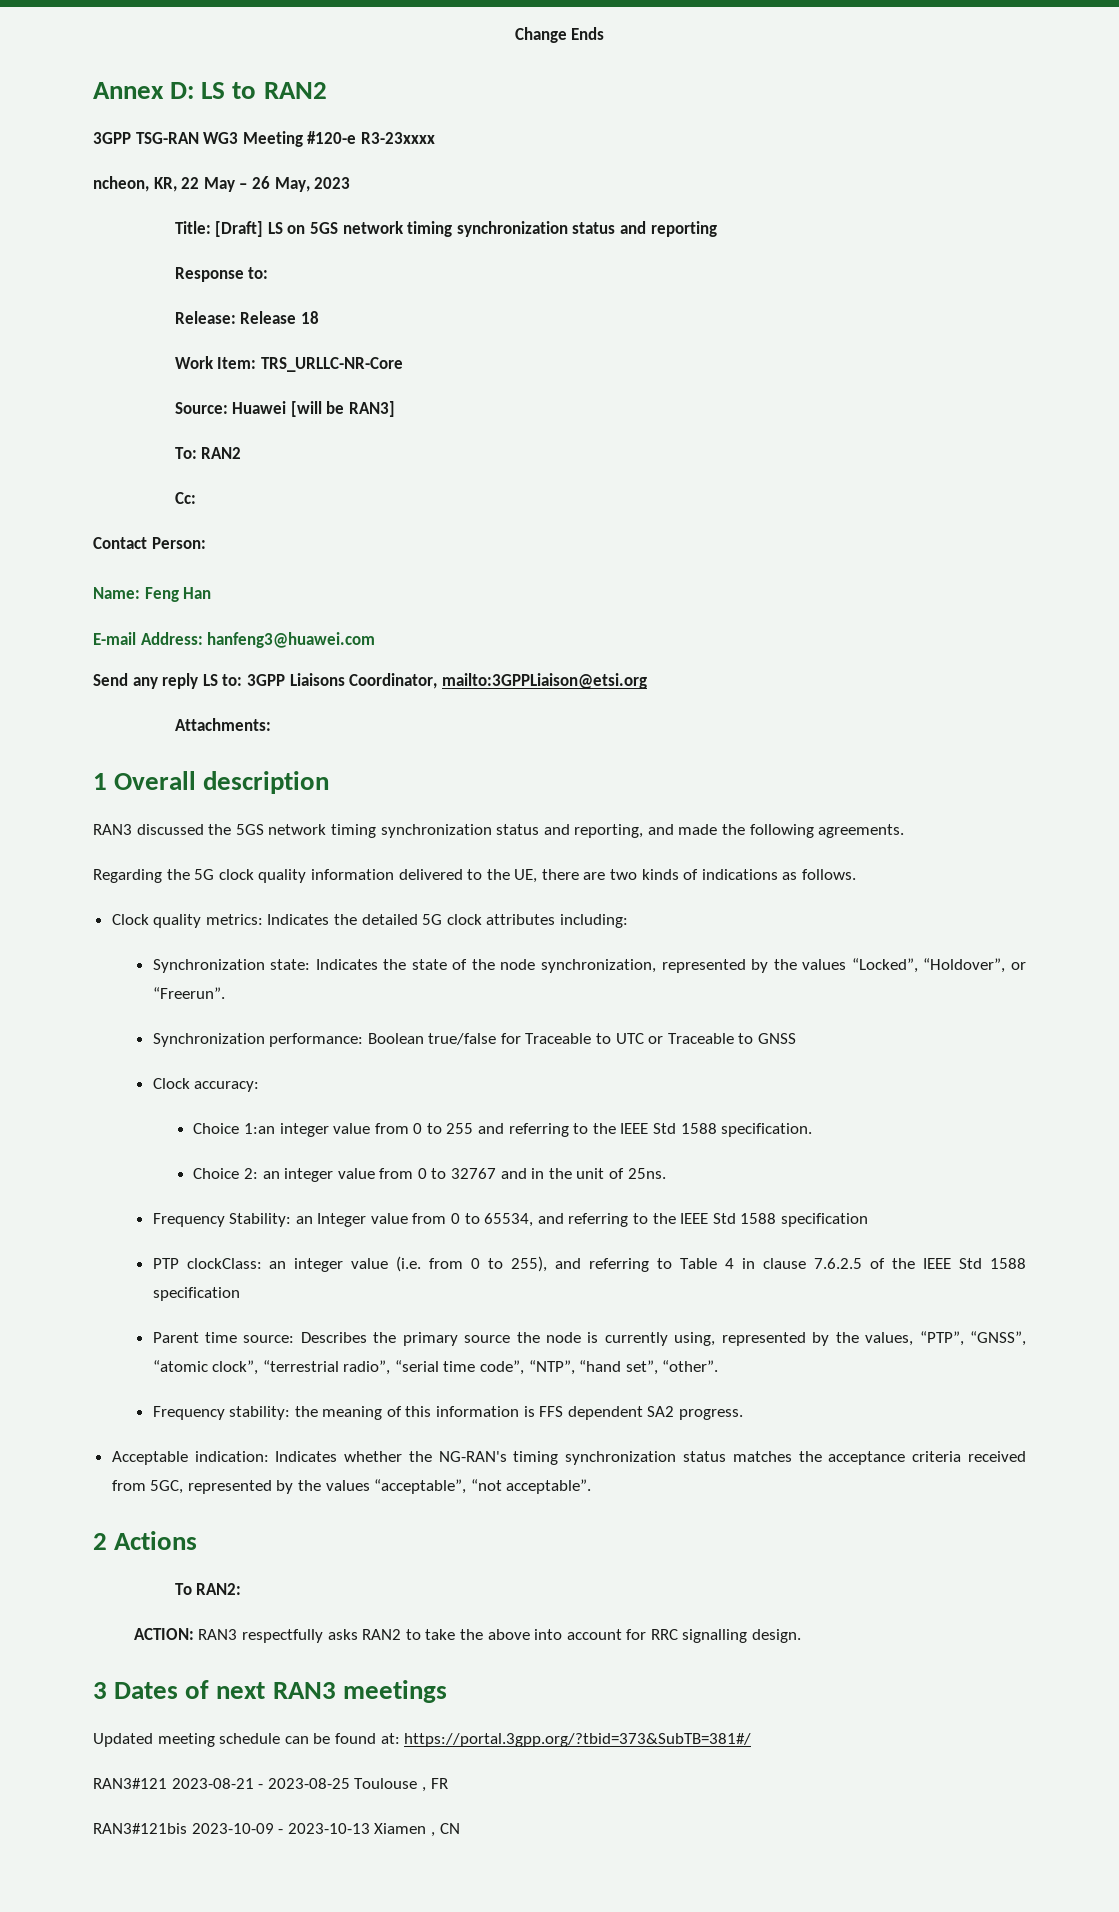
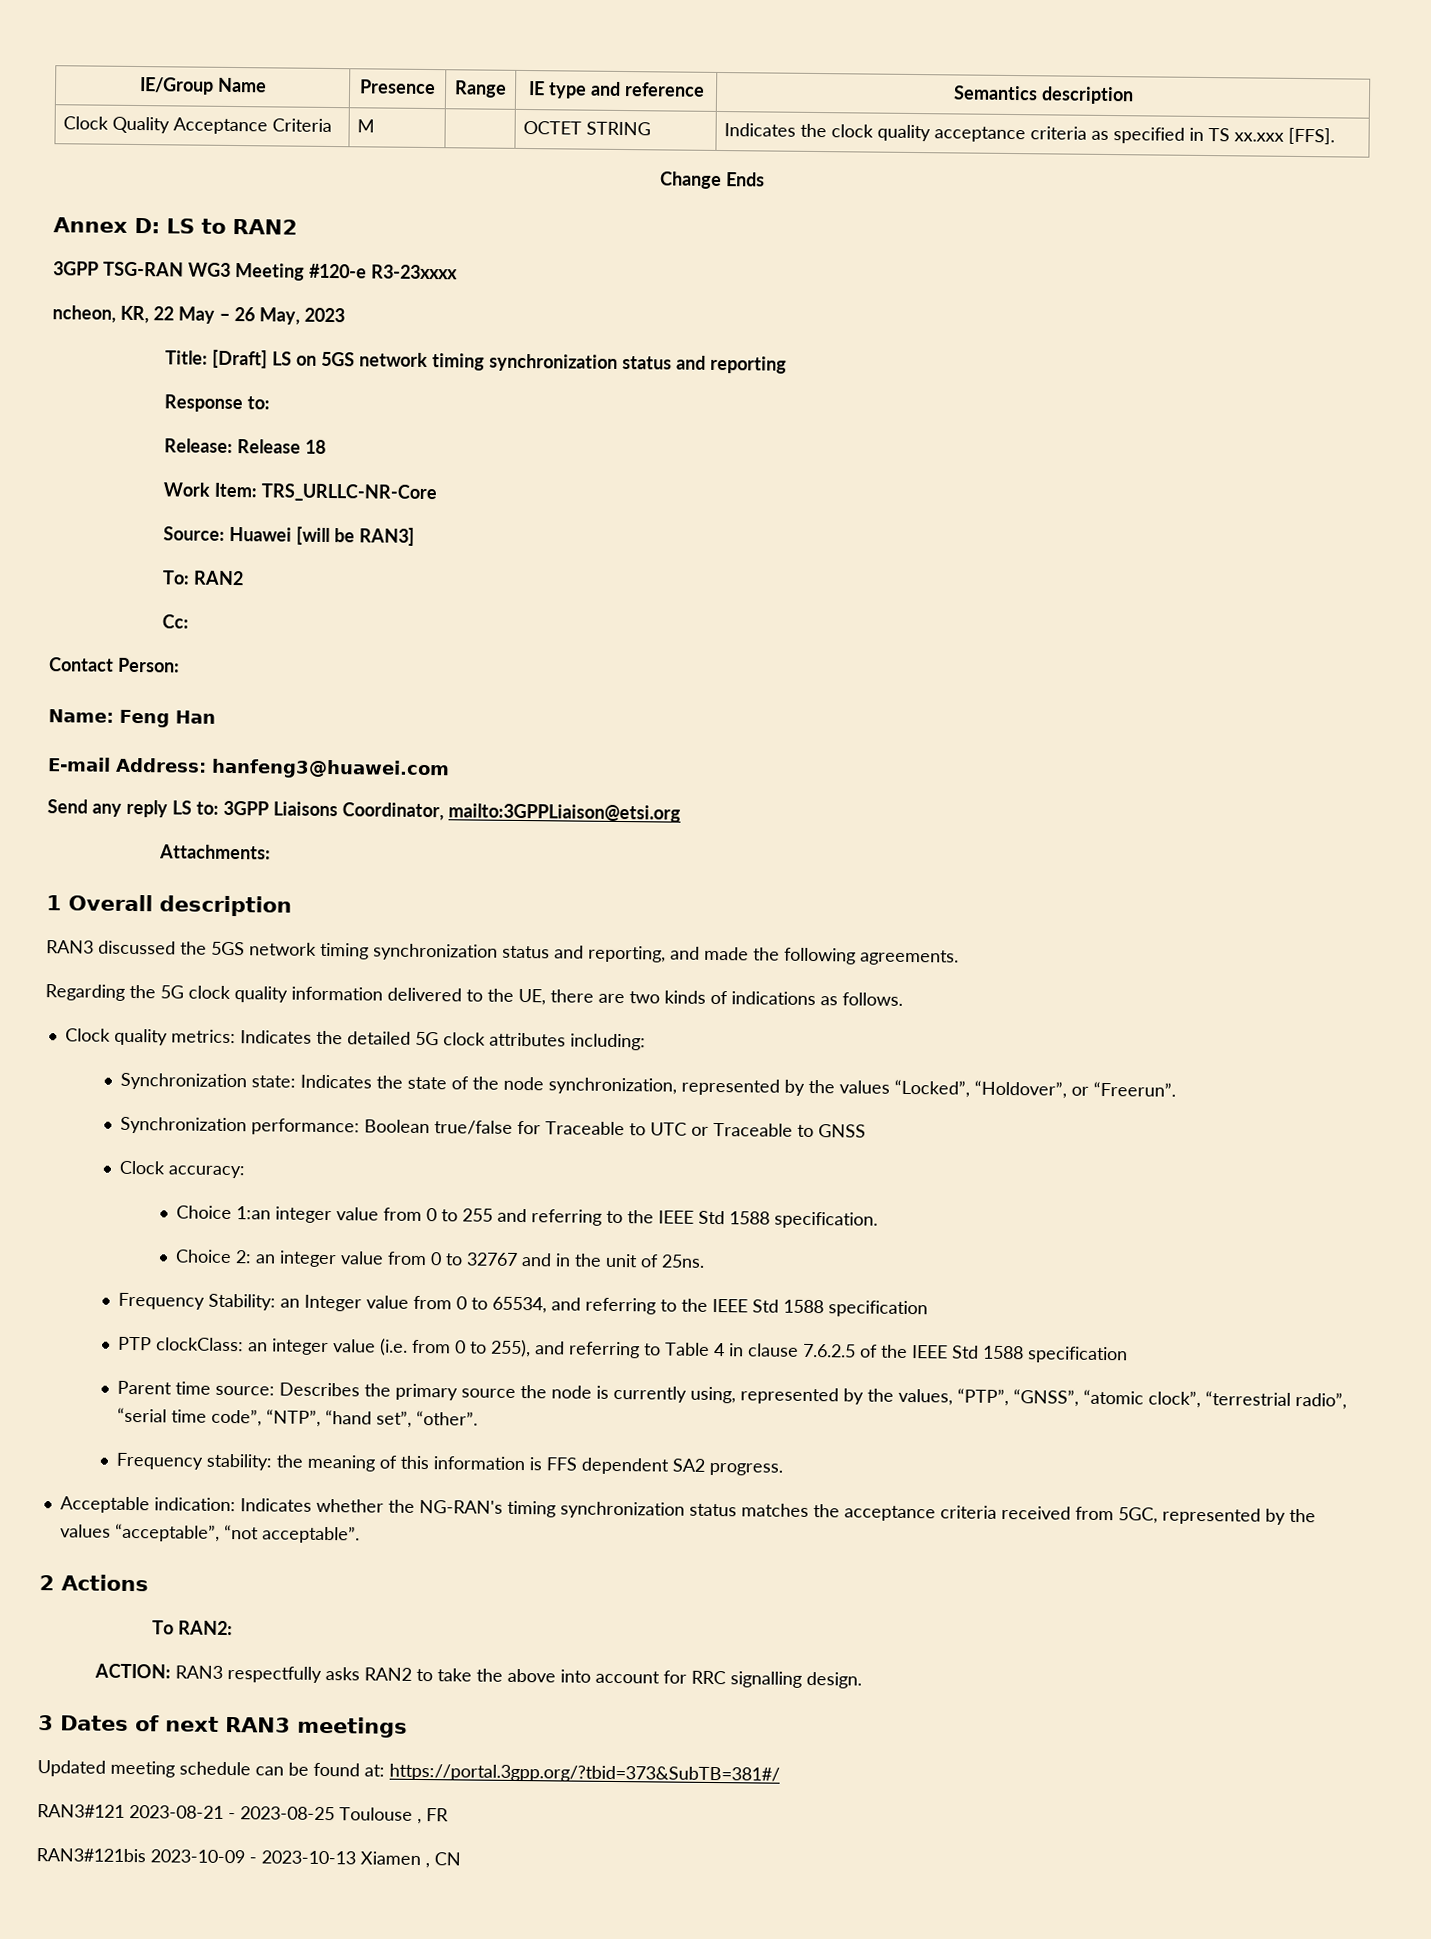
+ IE/Group Name | Presence | Range | IE type and reference | Semantics description
+ Clock Quality Acceptance Criteria | M | | OCTET STRING | Indicates the clock quality acceptance criteria as specified in TS xx.xxx [FFS].

